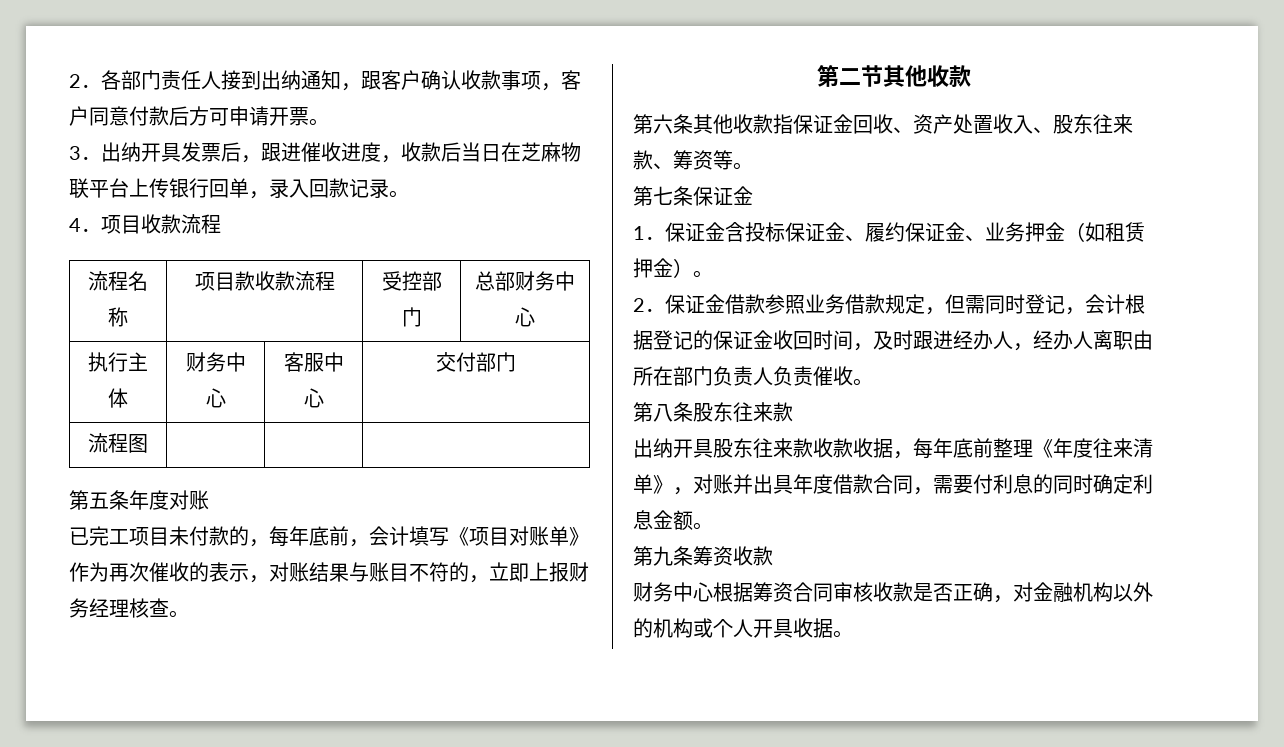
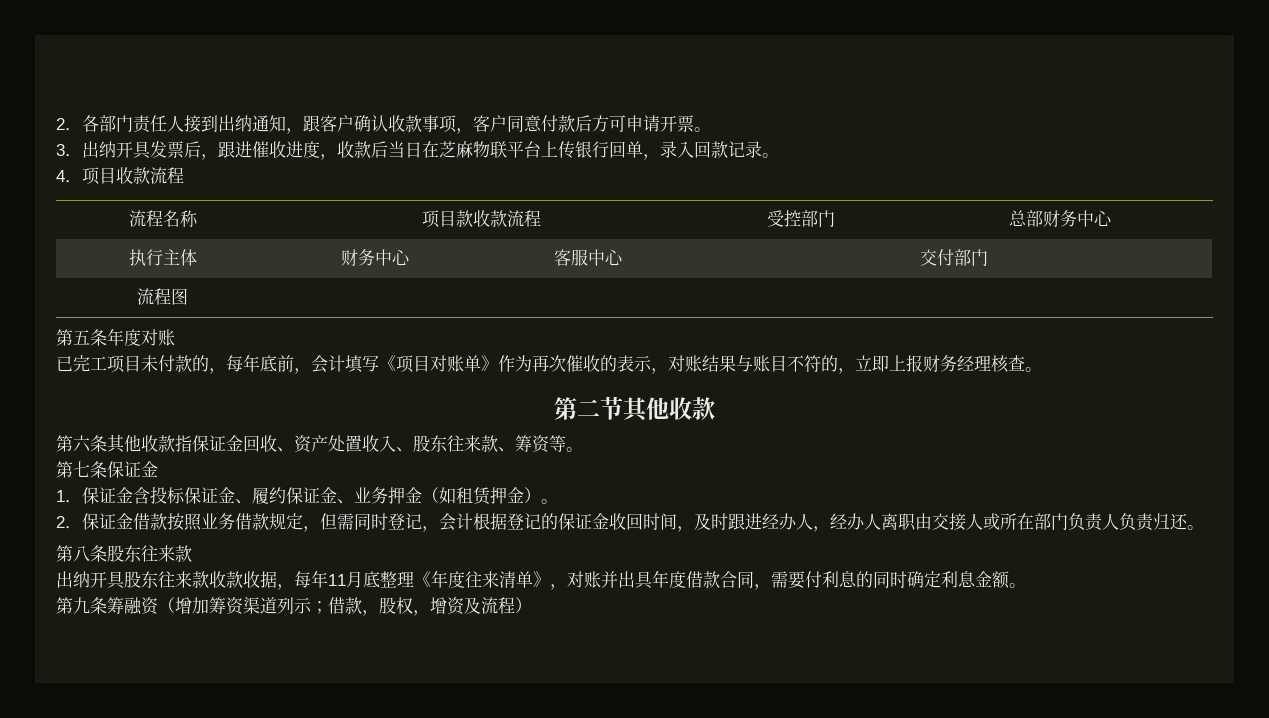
- 2．保证金借款参照业务借款规定，但需同时登记，会计根据登记的保证金收回时间，及时跟进经办人，经办人离职由所在部门负责人负责催收。
+ 2．保证金借款按照业务借款规定，但需同时登记，会计根据登记的保证金收回时间，及时跟进经办人，经办人离职由交接人或所在部门负责人负责归还。
- 出纳开具股东往来款收款收据，每年底前整理《年度往来清单》，对账并出具年度借款合同，需要付利息的同时确定利息金额。
+ 出纳开具股东往来款收款收据，每年11月底整理《年度往来清单》，对账并出具年度借款合同，需要付利息的同时确定利息金额。
- 第九条筹资收款
- 财务中心根据筹资合同审核收款是否正确，对金融机构以外的机构或个人开具收据。
+ 第九条筹融资（增加筹资渠道列示；借款，股权，增资及流程）

